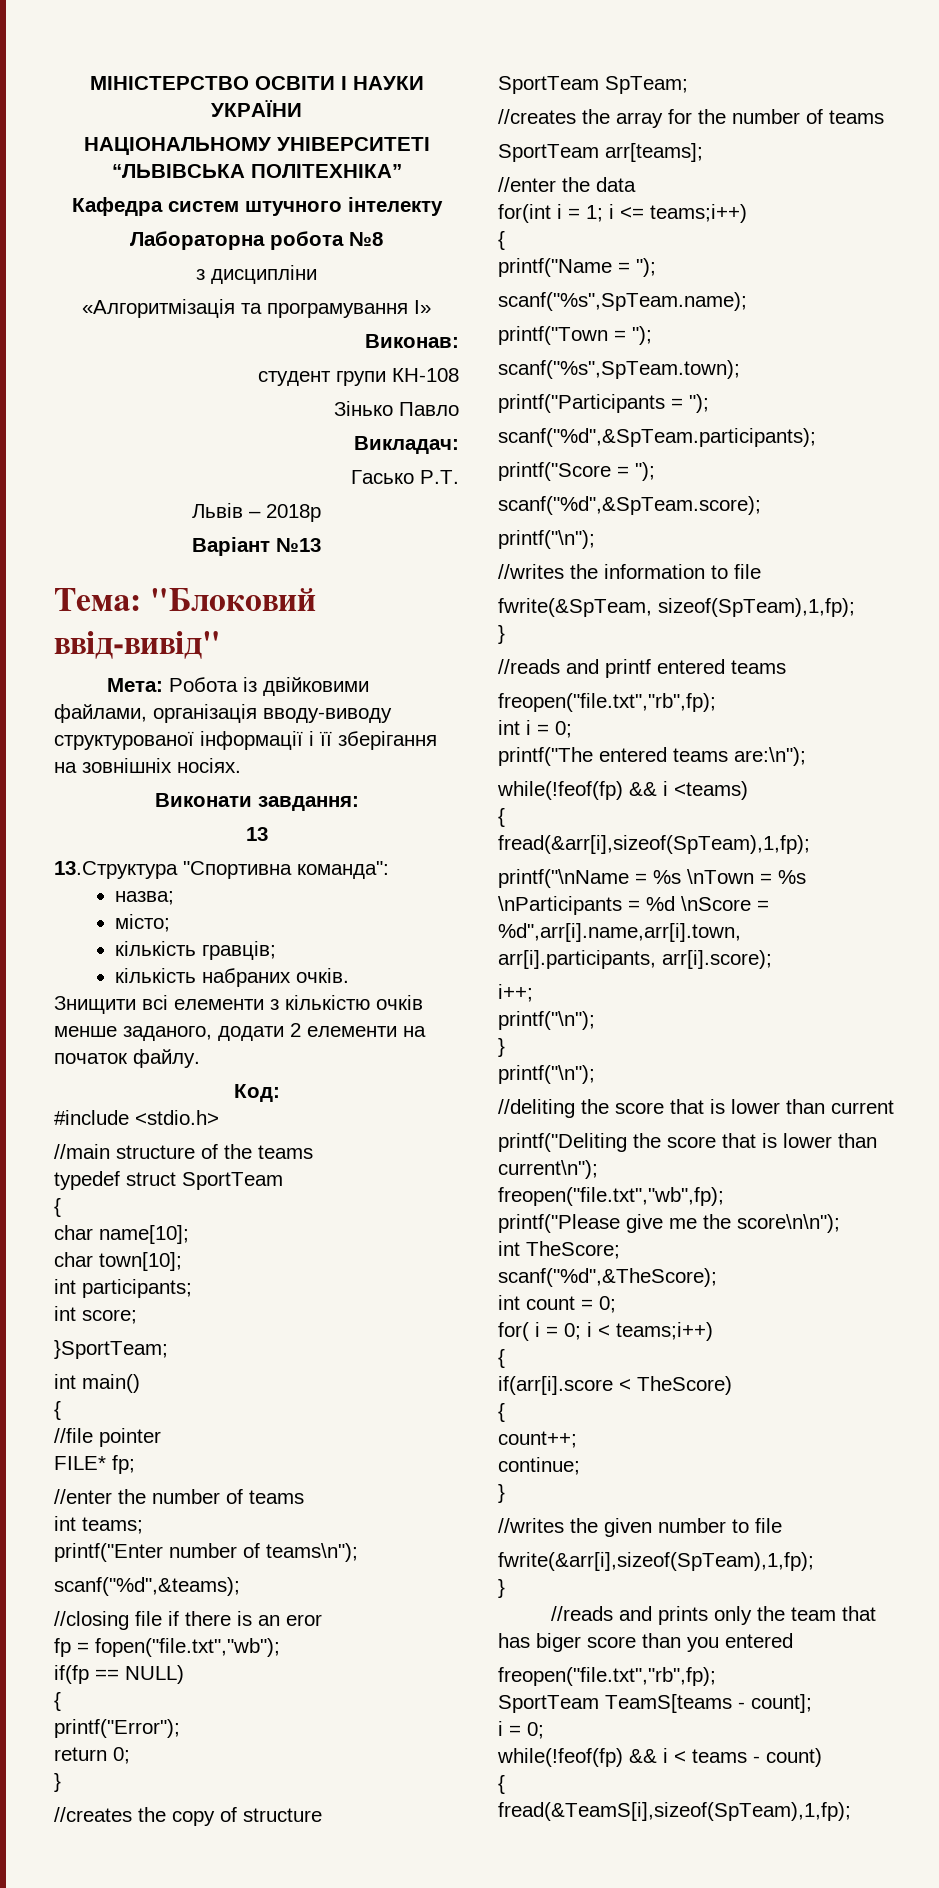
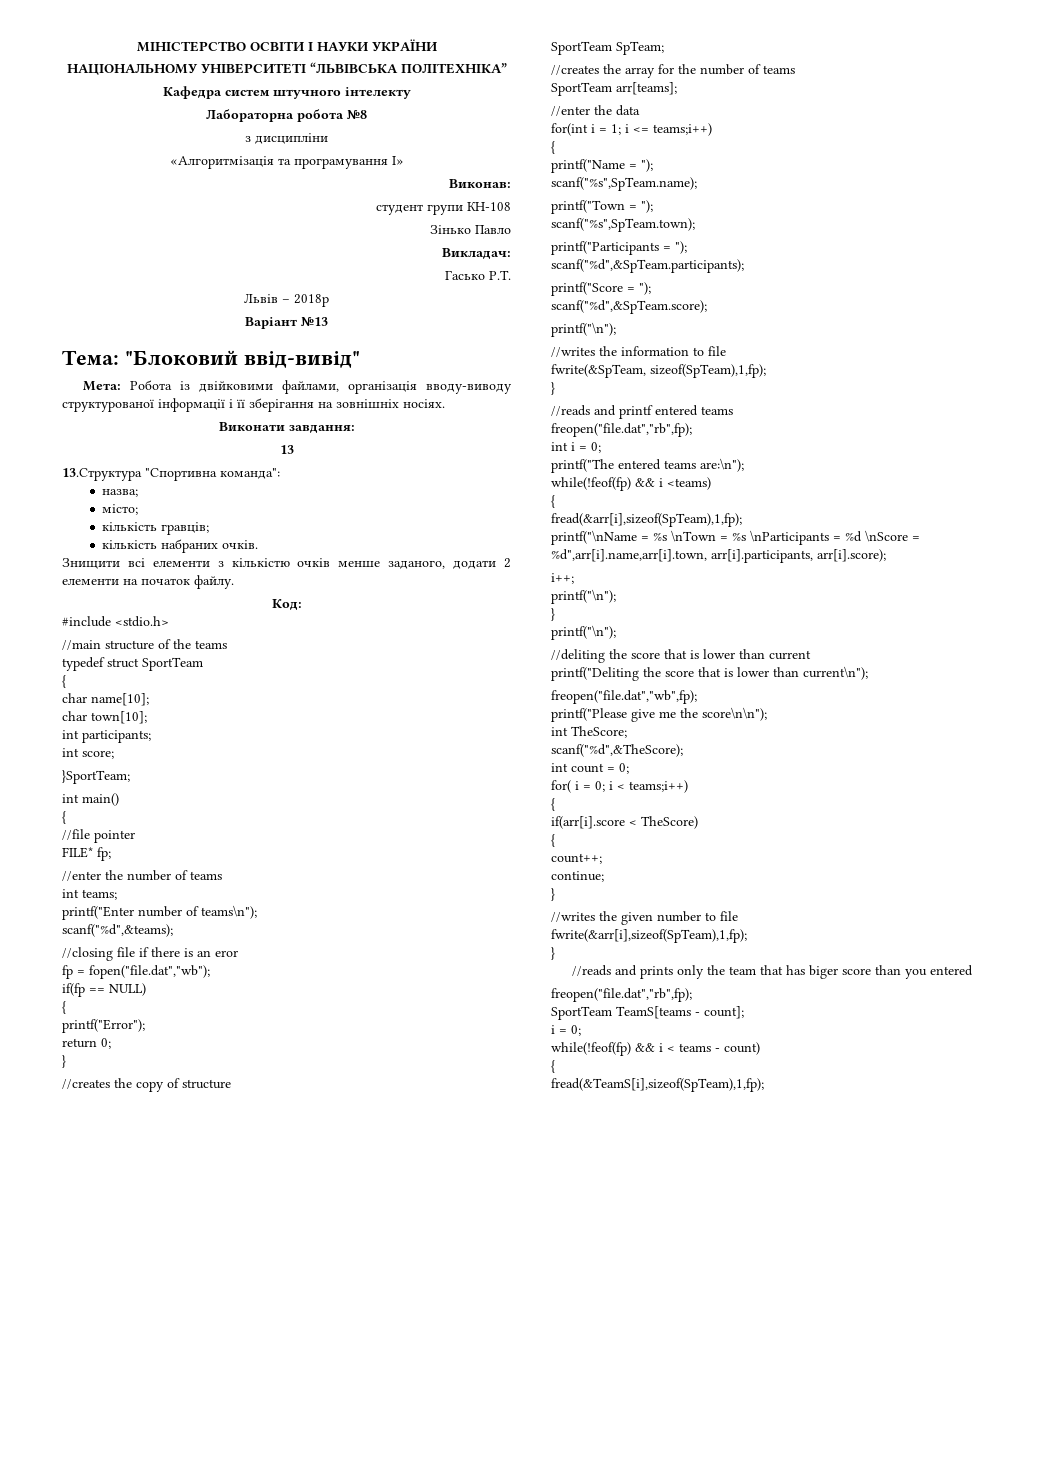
- fp = fopen("file.txt","wb");
+ fp = fopen("file.dat","wb");
  //reads and printf entered teams
- freopen("file.txt","rb",fp);
+ freopen("file.dat","rb",fp);
- freopen("file.txt","wb",fp);
+ freopen("file.dat","wb",fp);
  //reads and prints only the team that has biger score than you entered
- freopen("file.txt","rb",fp);
+ freopen("file.dat","rb",fp);

